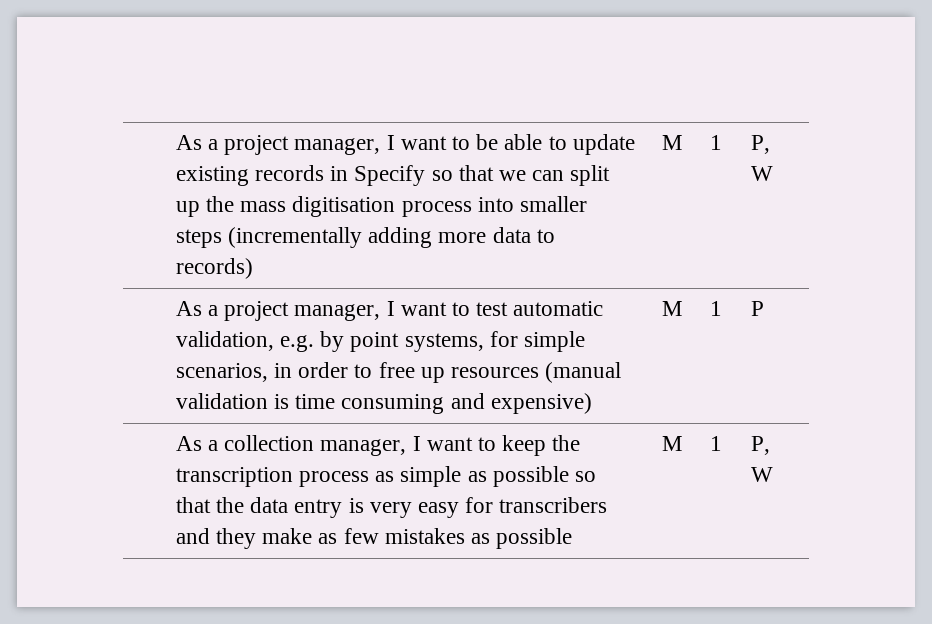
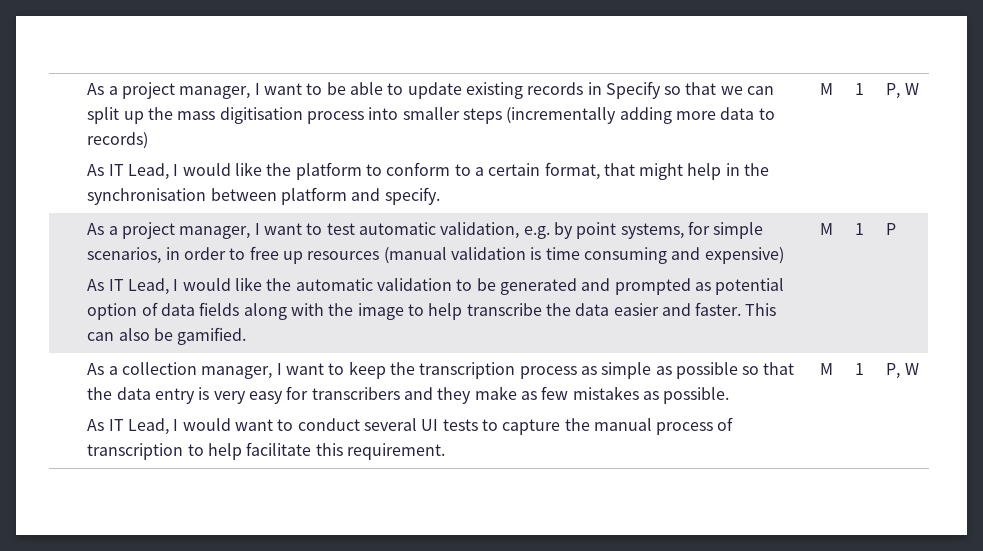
+ As IT Lead, I would like the platform to conform to a certain format, that might help in the synchronisation between platform and specify.
+ As IT Lead, I would like the automatic validation to be generated and prompted as potential option of data fields along with the image to help transcribe the data easier and faster. This can also be gamified.
- As a collection manager, I want to keep the transcription process as simple as possible so that the data entry is very easy for transcribers and they make as few mistakes as possible
+ As a collection manager, I want to keep the transcription process as simple as possible so that the data entry is very easy for transcribers and they make as few mistakes as possible.
+ As IT Lead, I would want to conduct several UI tests to capture the manual process of transcription to help facilitate this requirement.

